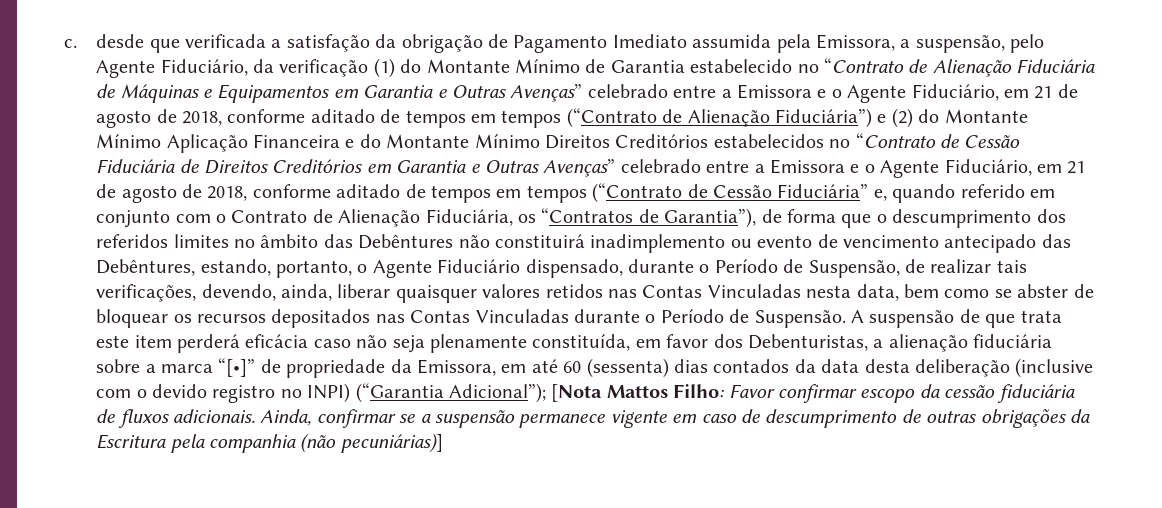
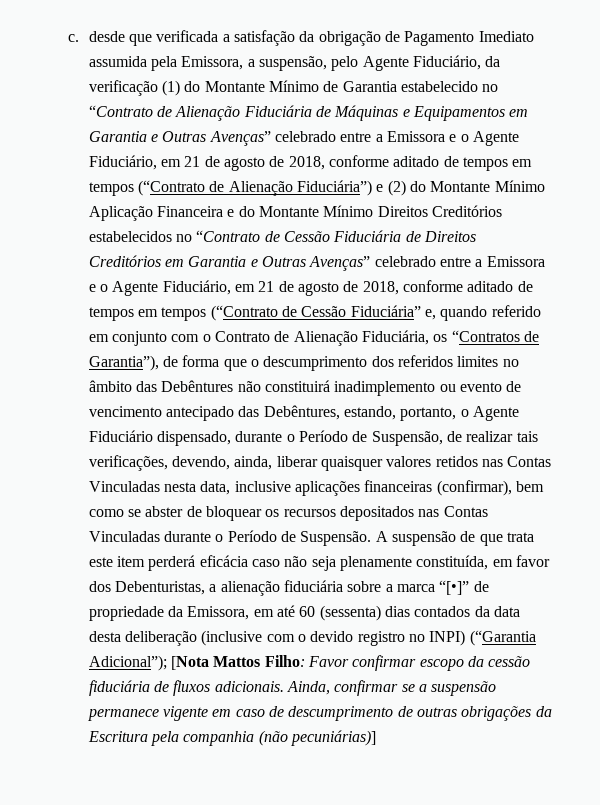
- c. desde que verificada a satisfação da obrigação de Pagamento Imediato assumida pela Emissora, a suspensão, pelo Agente Fiduciário, da verificação (1) do Montante Mínimo de Garantia estabelecido no “Contrato de Alienação Fiduciária de Máquinas e Equipamentos em Garantia e Outras Avenças” celebrado entre a Emissora e o Agente Fiduciário, em 21 de agosto de 2018, conforme aditado de tempos em tempos (“Contrato de Alienação Fiduciária”) e (2) do Montante Mínimo Aplicação Financeira e do Montante Mínimo Direitos Creditórios estabelecidos no “Contrato de Cessão Fiduciária de Direitos Creditórios em Garantia e Outras Avenças” celebrado entre a Emissora e o Agente Fiduciário, em 21 de agosto de 2018, conforme aditado de tempos em tempos (“Contrato de Cessão Fiduciária” e, quando referido em conjunto com o Contrato de Alienação Fiduciária, os “Contratos de Garantia”), de forma que o descumprimento dos referidos limites no âmbito das Debêntures não constituirá inadimplemento ou evento de vencimento antecipado das Debêntures, estando, portanto, o Agente Fiduciário dispensado, durante o Período de Suspensão, de realizar tais verificações, devendo, ainda, liberar quaisquer valores retidos nas Contas Vinculadas nesta data, bem como se abster de bloquear os recursos depositados nas Contas Vinculadas durante o Período de Suspensão.
+ c. desde que verificada a satisfação da obrigação de Pagamento Imediato assumida pela Emissora, a suspensão, pelo Agente Fiduciário, da verificação (1) do Montante Mínimo de Garantia estabelecido no “Contrato de Alienação Fiduciária de Máquinas e Equipamentos em Garantia e Outras Avenças” celebrado entre a Emissora e o Agente Fiduciário, em 21 de agosto de 2018, conforme aditado de tempos em tempos (“Contrato de Alienação Fiduciária”) e (2) do Montante Mínimo Aplicação Financeira e do Montante Mínimo Direitos Creditórios estabelecidos no “Contrato de Cessão Fiduciária de Direitos Creditórios em Garantia e Outras Avenças” celebrado entre a Emissora e o Agente Fiduciário, em 21 de agosto de 2018, conforme aditado de tempos em tempos (“Contrato de Cessão Fiduciária” e, quando referido em conjunto com o Contrato de Alienação Fiduciária, os “Contratos de Garantia”), de forma que o descumprimento dos referidos limites no âmbito das Debêntures não constituirá inadimplemento ou evento de vencimento antecipado das Debêntures, estando, portanto, o Agente Fiduciário dispensado, durante o Período de Suspensão, de realizar tais verificações, devendo, ainda, liberar quaisquer valores retidos nas Contas Vinculadas nesta data, inclusive aplicações financeiras (confirmar), bem como se abster de bloquear os recursos depositados nas Contas Vinculadas durante o Período de Suspensão.

